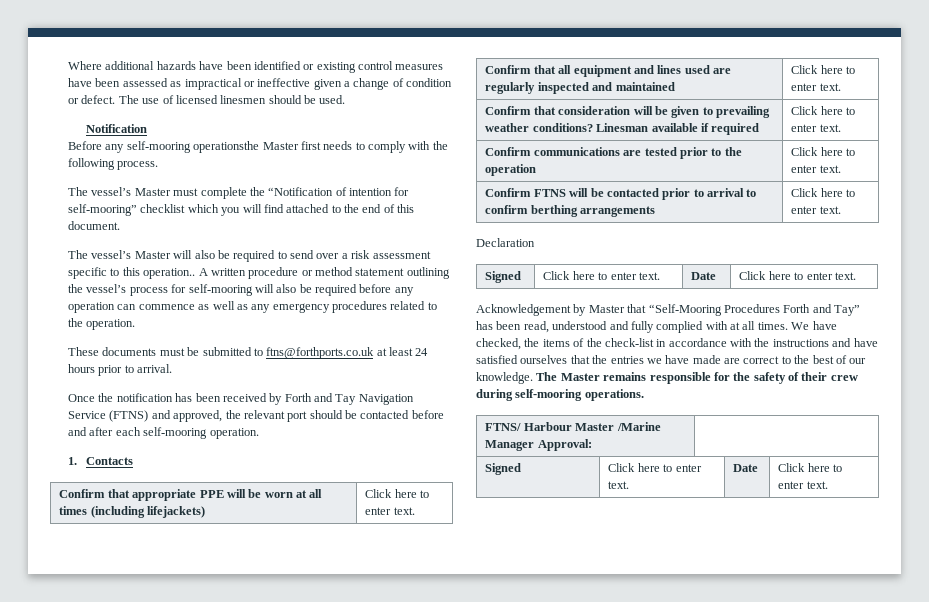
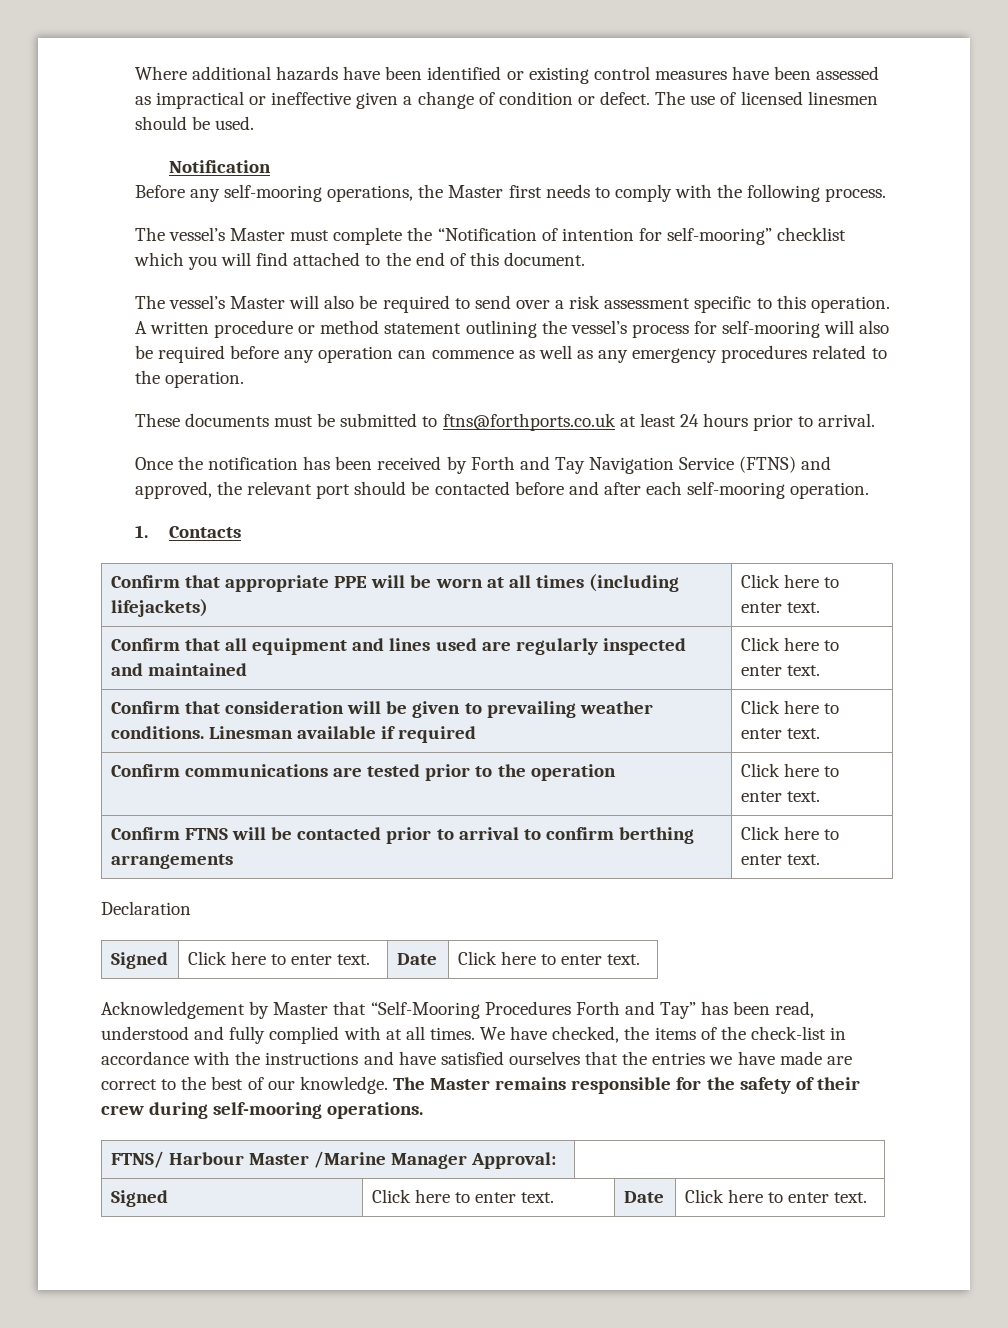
- Before any self-mooring operationsthe Master first needs to comply with the following process.
+ Before any self-mooring operations, the Master first needs to comply with the following process.
- The vessel’s Master will also be required to send over a risk assessment specific to this operation..
+ The vessel’s Master will also be required to send over a risk assessment specific to this operation.
- Confirm that consideration will be given to prevailing weather conditions? Linesman available if required | Click here to enter text.
+ Confirm that consideration will be given to prevailing weather conditions. Linesman available if required | Click here to enter text.

